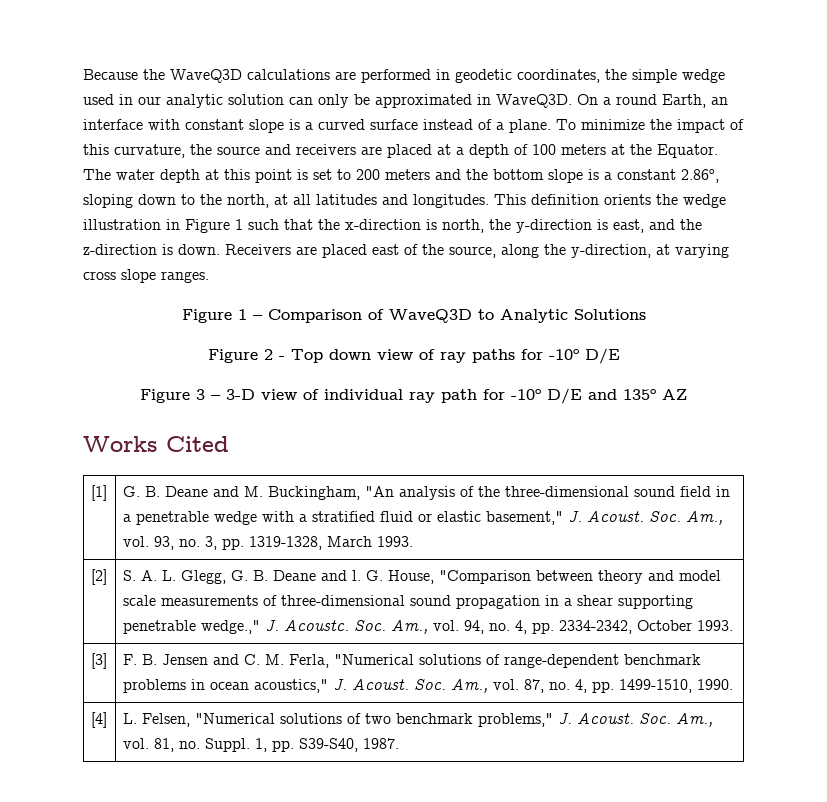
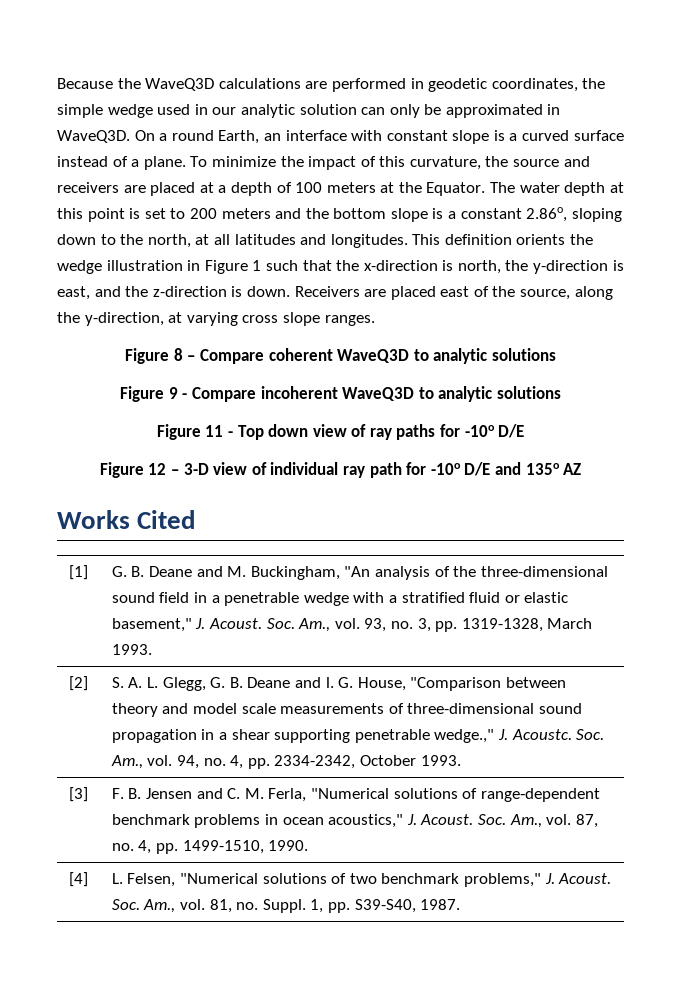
- Figure 1 – Comparison of WaveQ3D to Analytic Solutions
- Figure 2 - Top down view of ray paths for -10o D/E
+ Figure 8 – Compare coherent WaveQ3D to analytic solutions
+ Figure 9 - Compare incoherent WaveQ3D to analytic solutions
+ Figure 11 - Top down view of ray paths for -10o D/E
- Figure 3 – 3-D view of individual ray path for -10o D/E and 135o AZ
+ Figure 12 – 3-D view of individual ray path for -10o D/E and 135o AZ

